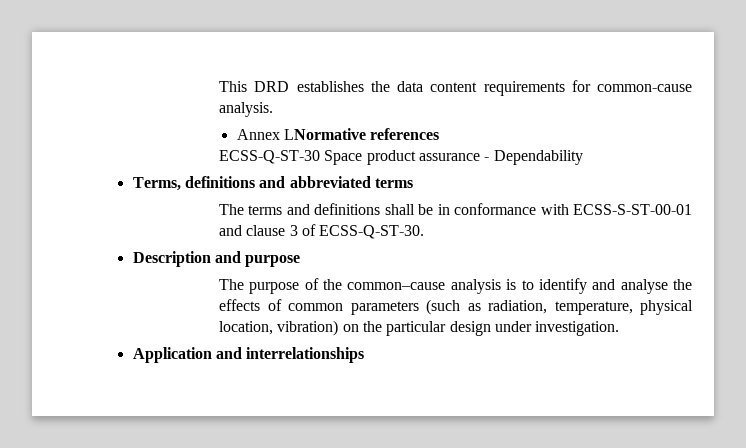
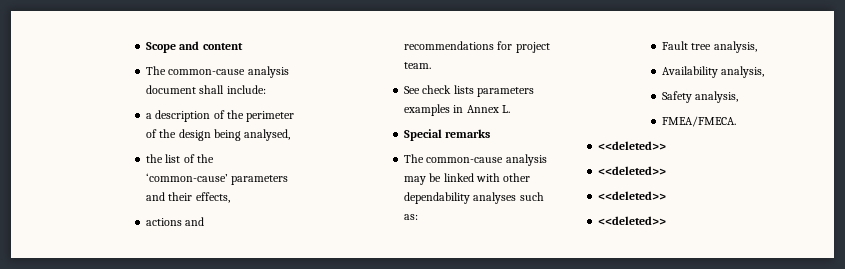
- This DRD establishes the data content requirements for common-cause analysis.
- Annex LNormative references
- ECSS-Q-ST-30 Space product assurance - Dependability
- Terms, definitions and abbreviated terms
- The terms and definitions shall be in conformance with ECSS-S-ST-00-01 and clause 3 of ECSS-Q-ST-30.
- Description and purpose
- The purpose of the common–cause analysis is to identify and analyse the effects of common parameters (such as radiation, temperature, physical location, vibration) on the particular design under investigation.
- Application and interrelationships
+ Scope and content
+ The common-cause analysis document shall include:
+ a description of the perimeter of the design being analysed,
+ the list of the ‘common-cause’ parameters and their effects,
+ actions and recommendations for project team.
+ See check lists parameters examples in Annex L.
+ Special remarks
+ The common-cause analysis may be linked with other dependability analyses such as:
+ Fault tree analysis,
+ Availability analysis,
+ Safety analysis,
+ FMEA/FMECA.
+ <<deleted>>
+ <<deleted>>
+ <<deleted>>
+ <<deleted>>

